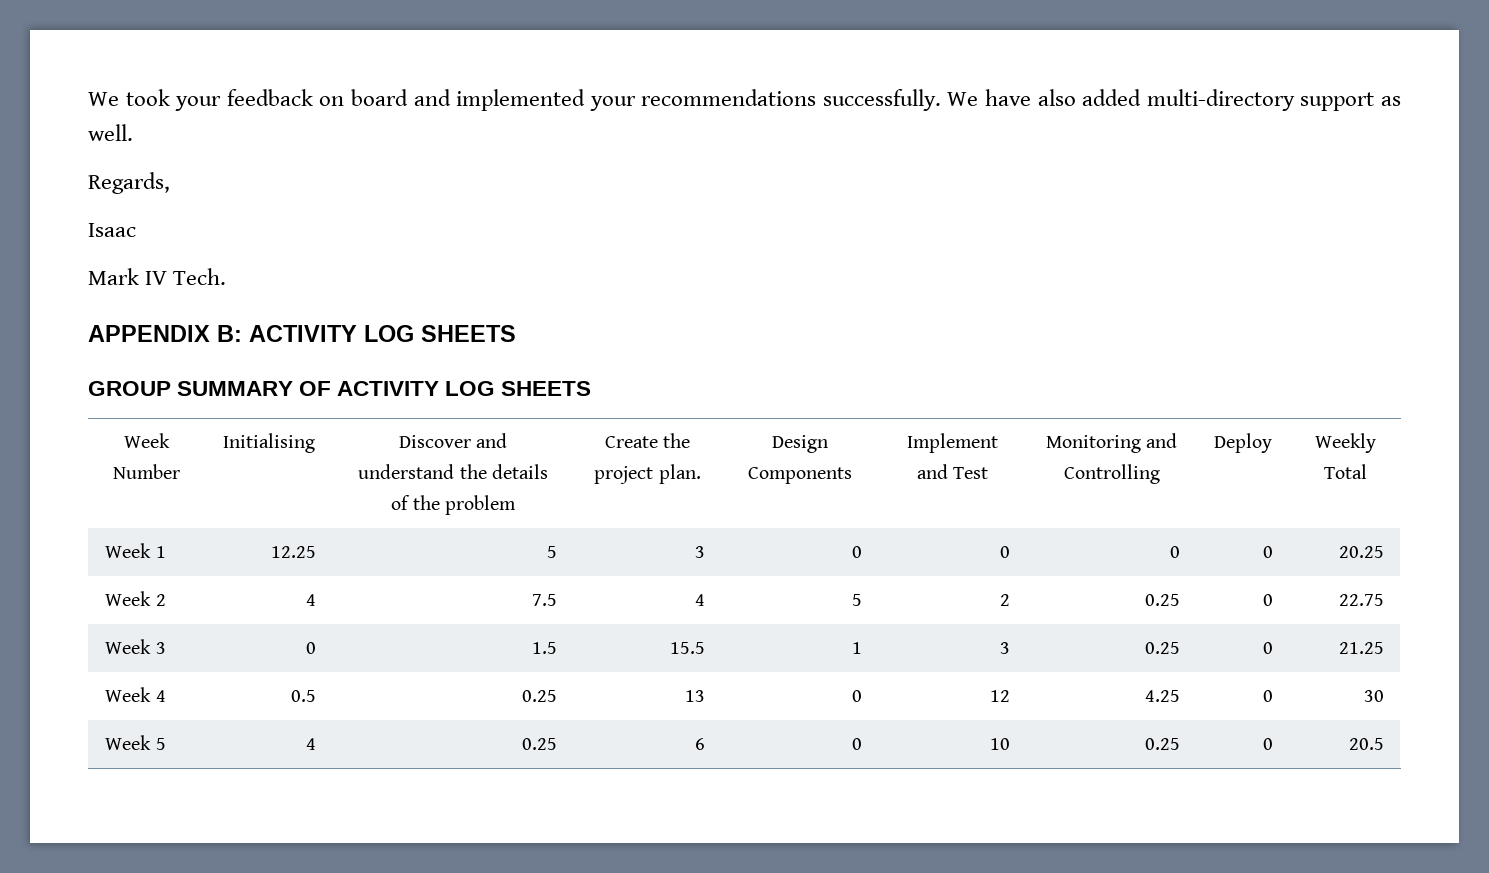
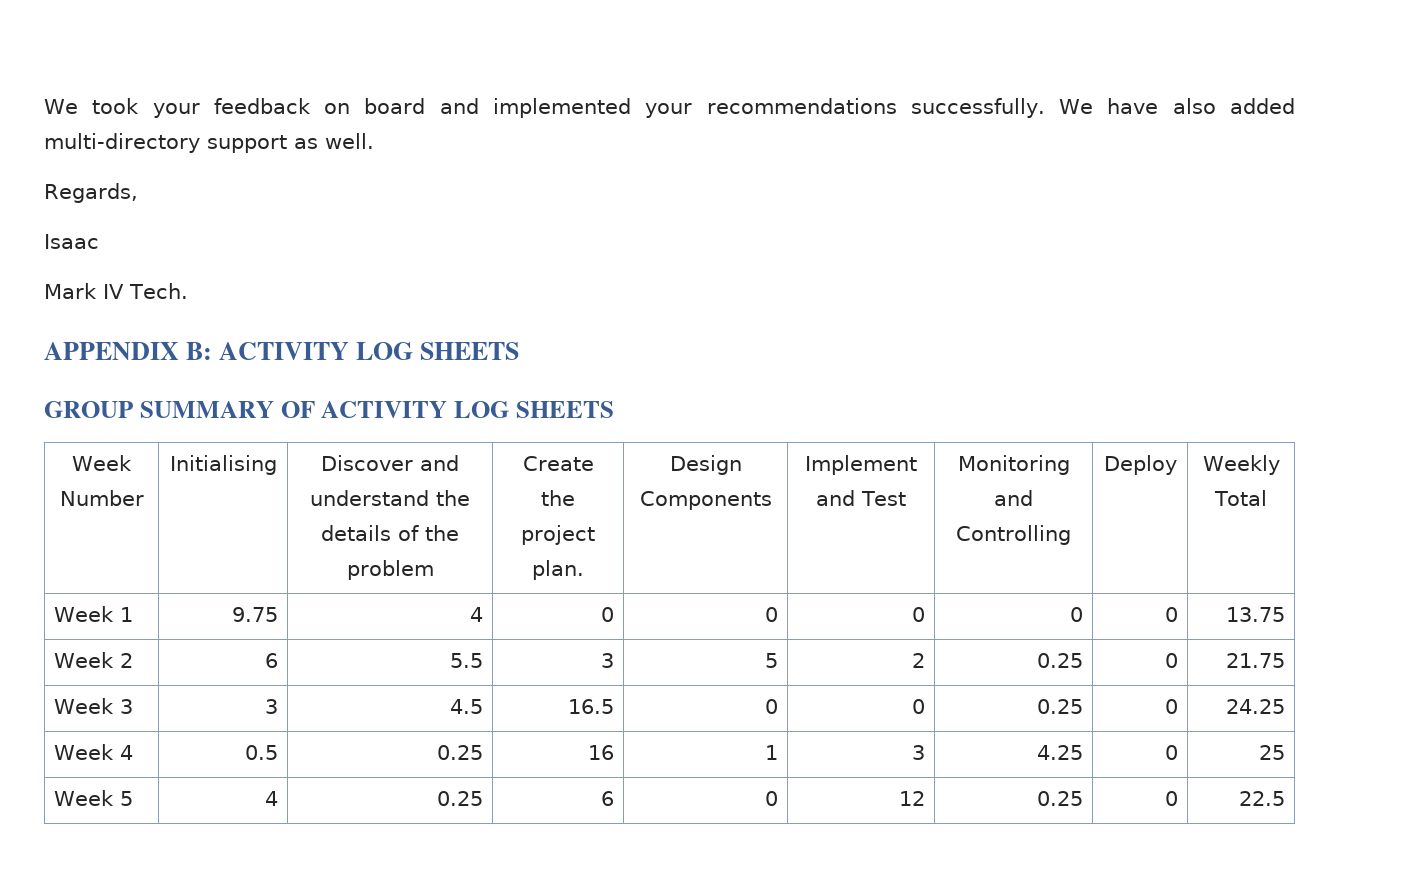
- Week 1 | 12.25 | 5 | 3 | 0 | 0 | 0 | 0 | 20.25
+ Week 1 | 9.75 | 4 | 0 | 0 | 0 | 0 | 0 | 13.75
- Week 2 | 4 | 7.5 | 4 | 5 | 2 | 0.25 | 0 | 22.75
+ Week 2 | 6 | 5.5 | 3 | 5 | 2 | 0.25 | 0 | 21.75
- Week 3 | 0 | 1.5 | 15.5 | 1 | 3 | 0.25 | 0 | 21.25
+ Week 3 | 3 | 4.5 | 16.5 | 0 | 0 | 0.25 | 0 | 24.25
- Week 4 | 0.5 | 0.25 | 13 | 0 | 12 | 4.25 | 0 | 30
+ Week 4 | 0.5 | 0.25 | 16 | 1 | 3 | 4.25 | 0 | 25
- Week 5 | 4 | 0.25 | 6 | 0 | 10 | 0.25 | 0 | 20.5
+ Week 5 | 4 | 0.25 | 6 | 0 | 12 | 0.25 | 0 | 22.5

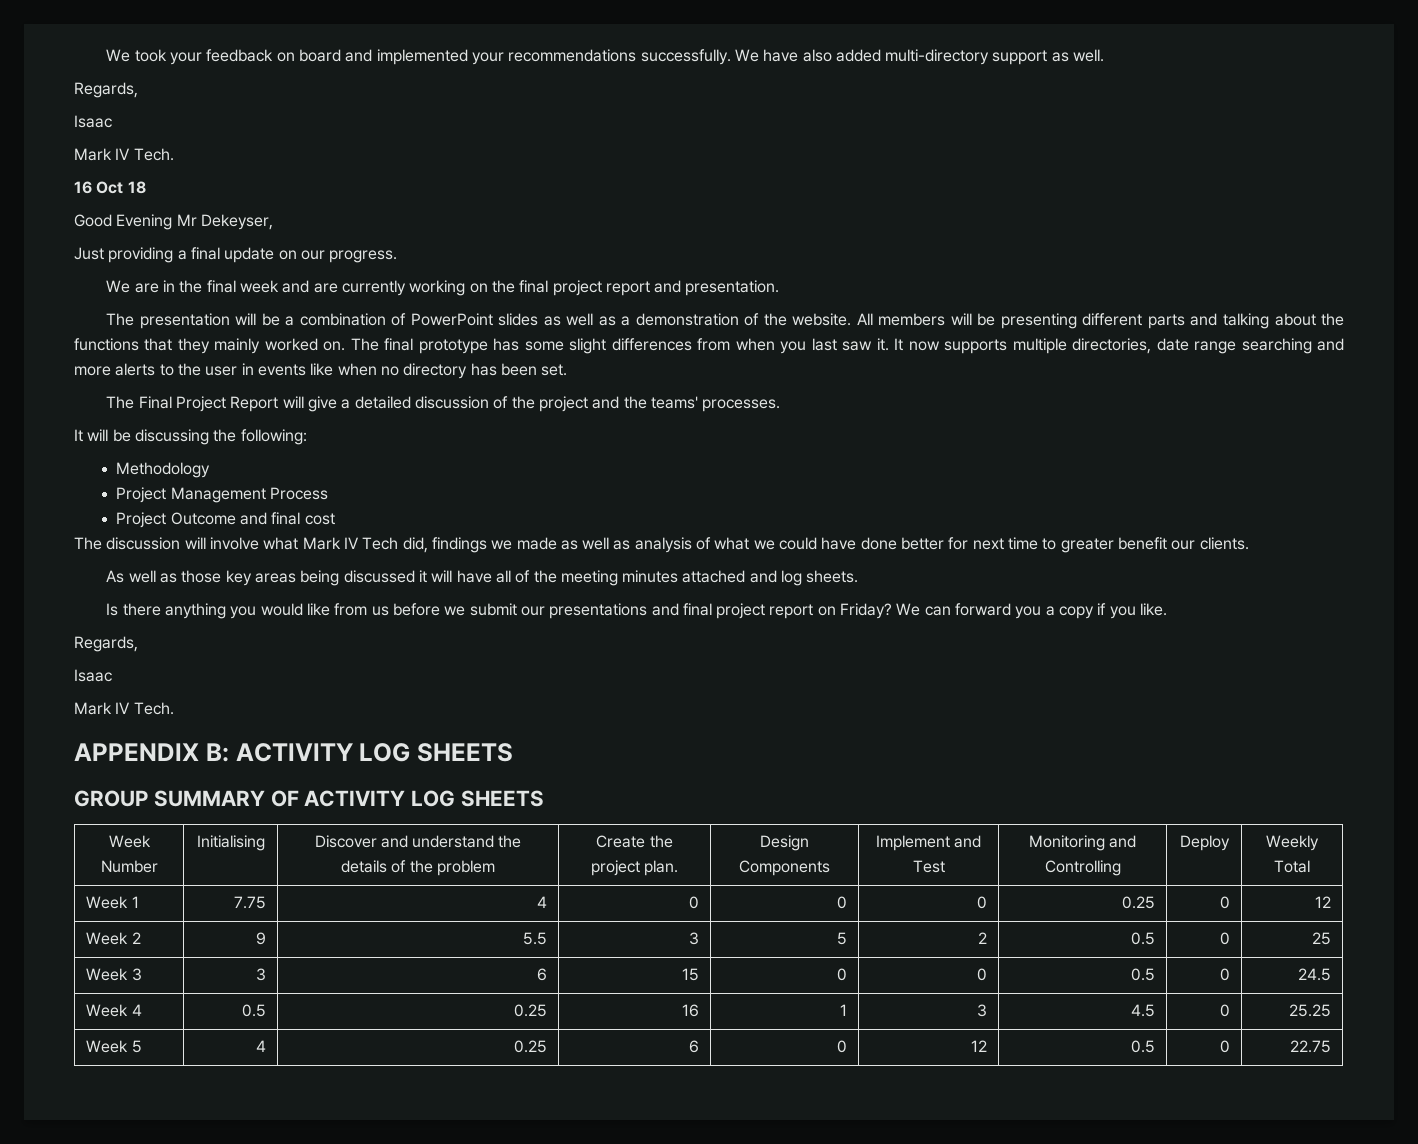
+ 16 Oct 18
+ Good Evening Mr Dekeyser,
+ Just providing a final update on our progress.
+ We are in the final week and are currently working on the final project report and presentation.
+ The presentation will be a combination of PowerPoint slides as well as a demonstration of the website. All members will be presenting different parts and talking about the functions that they mainly worked on. The final prototype has some slight differences from when you last saw it. It now supports multiple directories, date range searching and more alerts to the user in events like when no directory has been set.
+ The Final Project Report will give a detailed discussion of the project and the teams' processes.
+ It will be discussing the following:
+ Methodology
+ Project Management Process
+ Project Outcome and final cost
+ The discussion will involve what Mark IV Tech did, findings we made as well as analysis of what we could have done better for next time to greater benefit our clients.
+ As well as those key areas being discussed it will have all of the meeting minutes attached and log sheets.
+ Is there anything you would like from us before we submit our presentations and final project report on Friday? We can forward you a copy if you like.
+ Regards,
+ Isaac
+ Mark IV Tech.
- Week 1 | 9.75 | 4 | 0 | 0 | 0 | 0 | 0 | 13.75
+ Week 1 | 7.75 | 4 | 0 | 0 | 0 | 0.25 | 0 | 12
- Week 2 | 6 | 5.5 | 3 | 5 | 2 | 0.25 | 0 | 21.75
+ Week 2 | 9 | 5.5 | 3 | 5 | 2 | 0.5 | 0 | 25
- Week 3 | 3 | 4.5 | 16.5 | 0 | 0 | 0.25 | 0 | 24.25
+ Week 3 | 3 | 6 | 15 | 0 | 0 | 0.5 | 0 | 24.5
- Week 4 | 0.5 | 0.25 | 16 | 1 | 3 | 4.25 | 0 | 25
+ Week 4 | 0.5 | 0.25 | 16 | 1 | 3 | 4.5 | 0 | 25.25
- Week 5 | 4 | 0.25 | 6 | 0 | 12 | 0.25 | 0 | 22.5
+ Week 5 | 4 | 0.25 | 6 | 0 | 12 | 0.5 | 0 | 22.75

